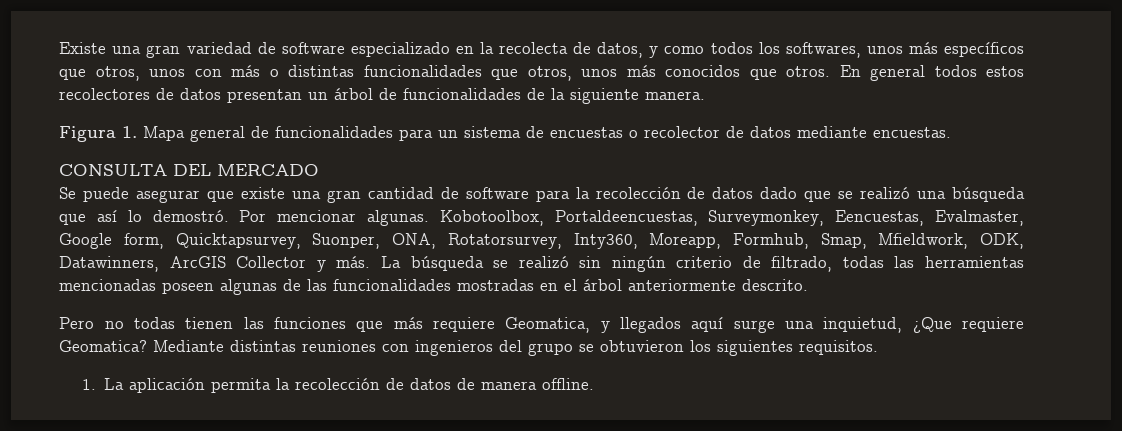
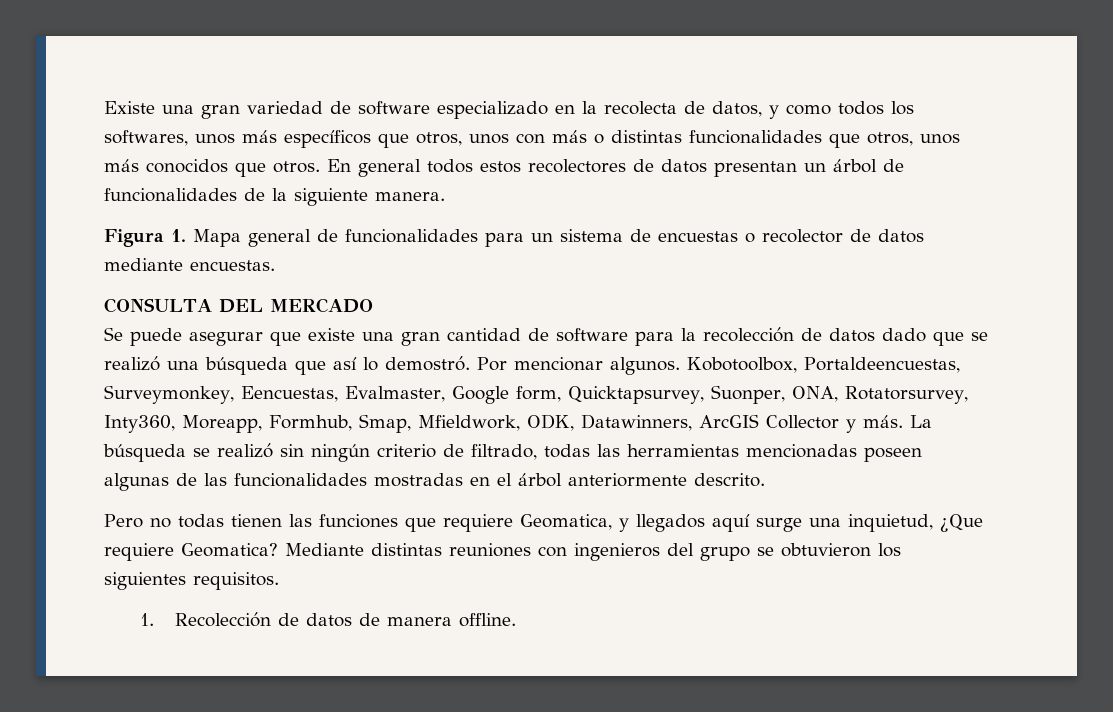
- Por mencionar algunas.
+ Por mencionar algunos.
- Pero no todas tienen las funciones que más requiere Geomatica, y llegados aquí surge una inquietud, ¿Que requiere Geomatica?
+ Pero no todas tienen las funciones que requiere Geomatica, y llegados aquí surge una inquietud, ¿Que requiere Geomatica?
- 1. La aplicación permita la recolección de datos de manera offline.
+ 1. Recolección de datos de manera offline.

